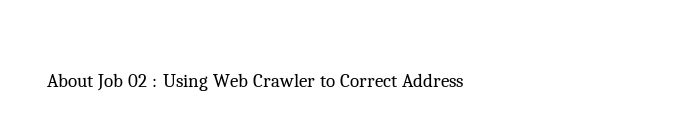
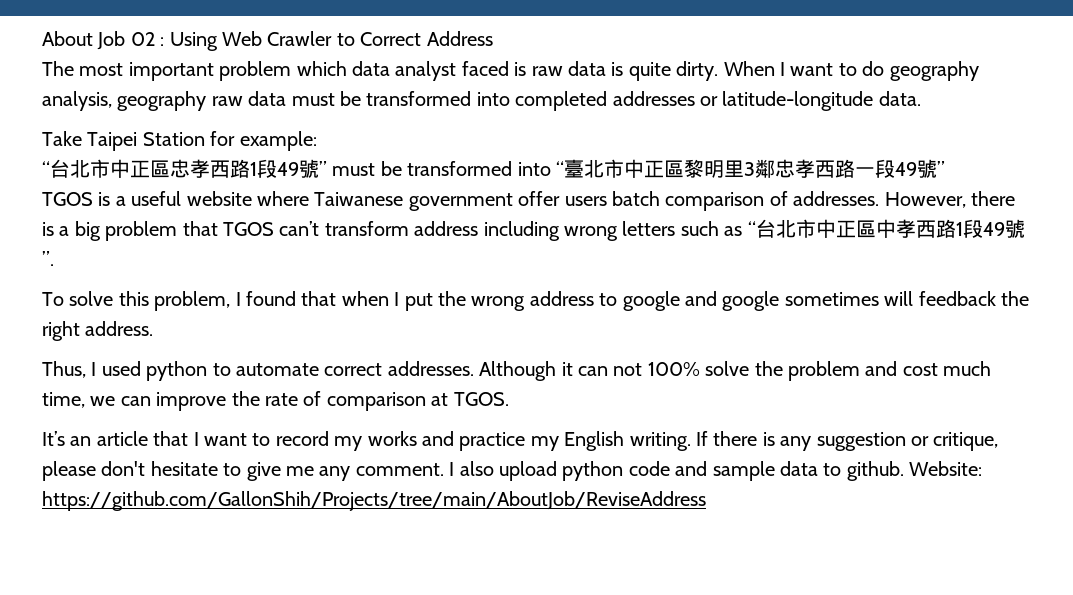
+ The most important problem which data analyst faced is raw data is quite dirty. When I want to do geography analysis, geography raw data must be transformed into completed addresses or latitude-longitude data.
+ Take Taipei Station for example:
+ “台北市中正區忠孝西路1段49號” must be transformed into “臺北市中正區黎明里3鄰忠孝西路一段49號”
+ TGOS is a useful website where Taiwanese government offer users batch comparison of addresses. However, there is a big problem that TGOS can’t transform address including wrong letters such as “台北市中正區中孝西路1段49號”.
+ To solve this problem, I found that when I put the wrong address to google and google sometimes will feedback the right address.
+ Thus, I used python to automate correct addresses. Although it can not 100% solve the problem and cost much time, we can improve the rate of comparison at TGOS.
+ It’s an article that I want to record my works and practice my English writing. If there is any suggestion or critique, please don't hesitate to give me any comment. I also upload python code and sample data to github. Website: https://github.com/GallonShih/Projects/tree/main/AboutJob/ReviseAddress

